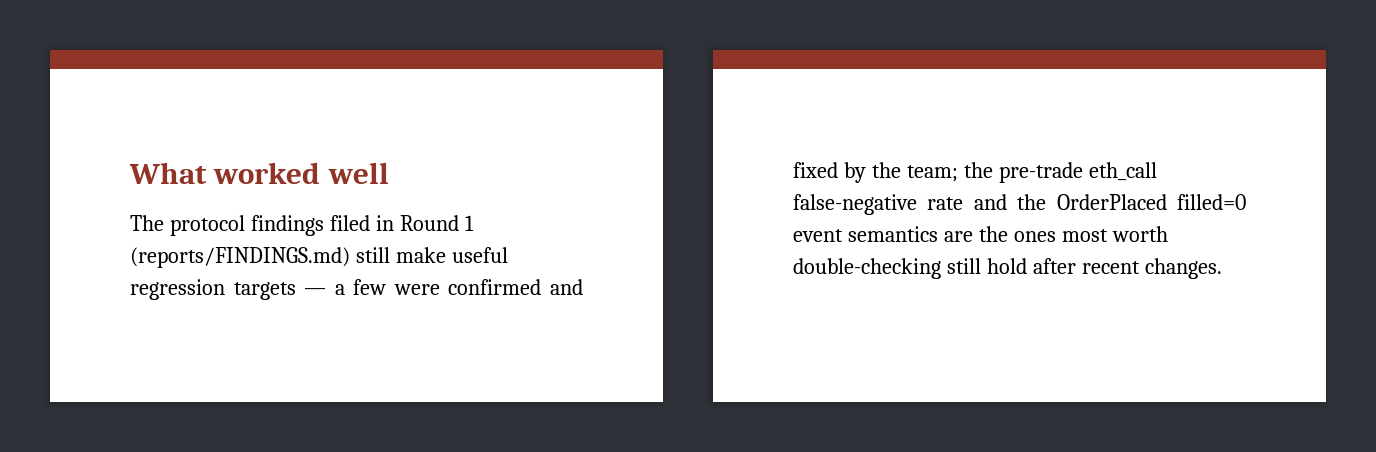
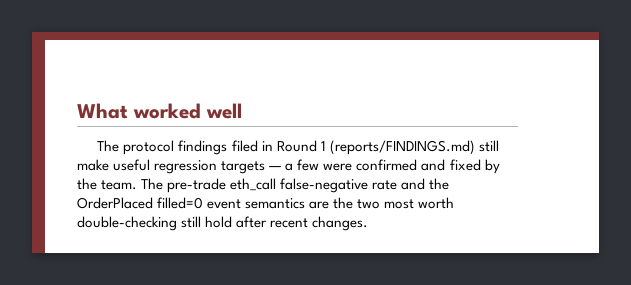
- The protocol findings filed in Round 1 (reports/FINDINGS.md) still make useful regression targets — a few were confirmed and fixed by the team; the pre-trade eth_call false-negative rate and the OrderPlaced filled=0 event semantics are the ones most worth double-checking still hold after recent changes.
+ The protocol findings filed in Round 1 (reports/FINDINGS.md) still make useful regression targets — a few were confirmed and fixed by the team. The pre-trade eth_call false-negative rate and the OrderPlaced filled=0 event semantics are the two most worth double-checking still hold after recent changes.

